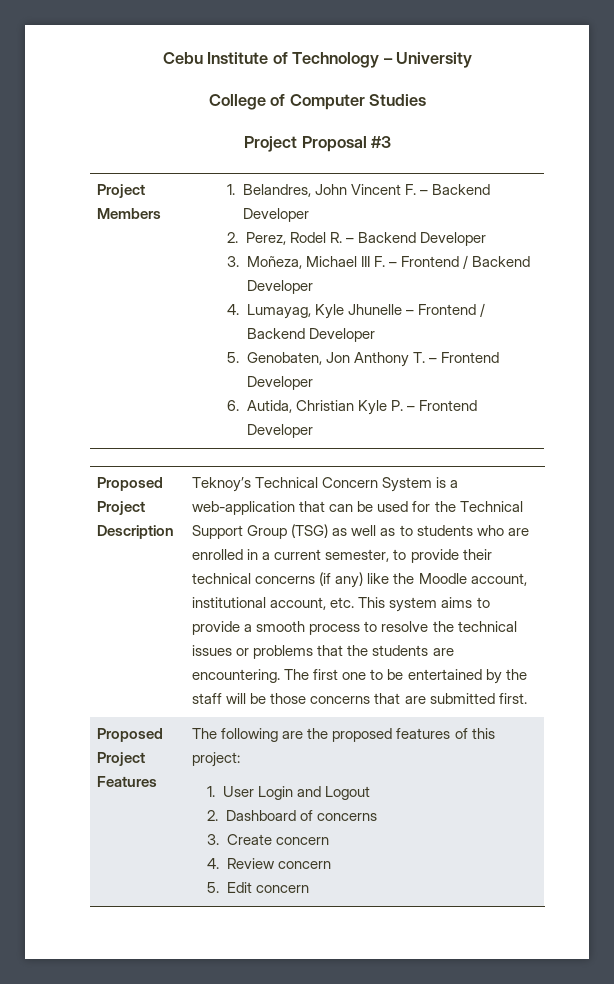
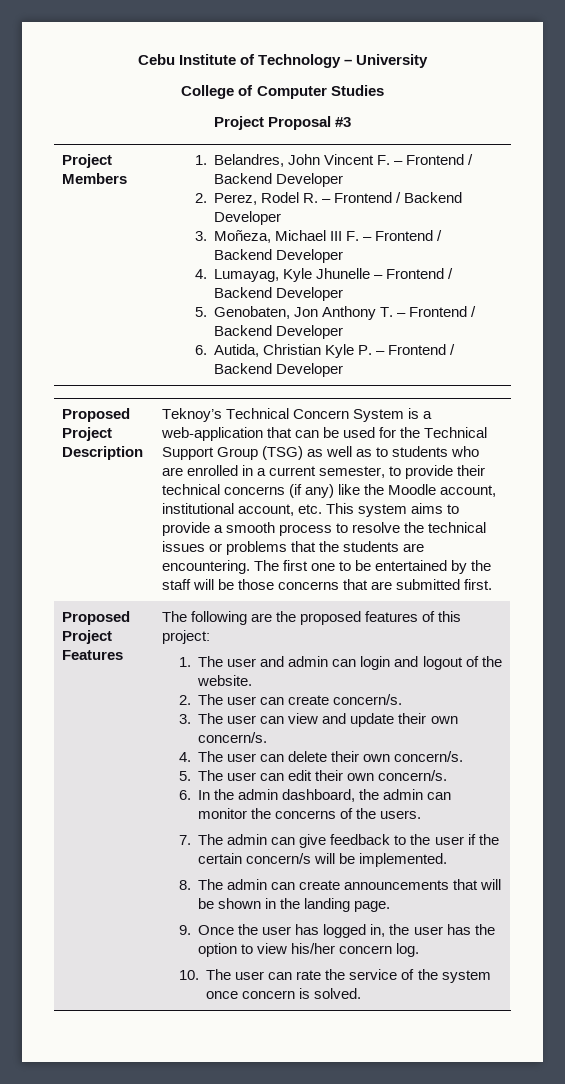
- 1. Belandres, John Vincent F. – Backend Developer
+ 1. Belandres, John Vincent F. – Frontend / Backend Developer
- 2. Perez, Rodel R. – Backend Developer
+ 2. Perez, Rodel R. – Frontend / Backend Developer
- 5. Genobaten, Jon Anthony T. – Frontend Developer
+ 5. Genobaten, Jon Anthony T. – Frontend / Backend Developer
- 6. Autida, Christian Kyle P. – Frontend Developer
+ 6. Autida, Christian Kyle P. – Frontend / Backend Developer
- 1. User Login and Logout
- 2. Dashboard of concerns
- 3. Create concern
- 4. Review concern
- 5. Edit concern
+ 1. The user and admin can login and logout of the website.
+ 2. The user can create concern/s.
+ 3. The user can view and update their own concern/s.
+ 4. The user can delete their own concern/s.
+ 5. The user can edit their own concern/s.
+ 6. In the admin dashboard, the admin can monitor the concerns of the users.
+ 7. The admin can give feedback to the user if the certain concern/s will be implemented.
+ 8. The admin can create announcements that will be shown in the landing page.
+ 9. Once the user has logged in, the user has the option to view his/her concern log.
+ 10. The user can rate the service of the system once concern is solved.

